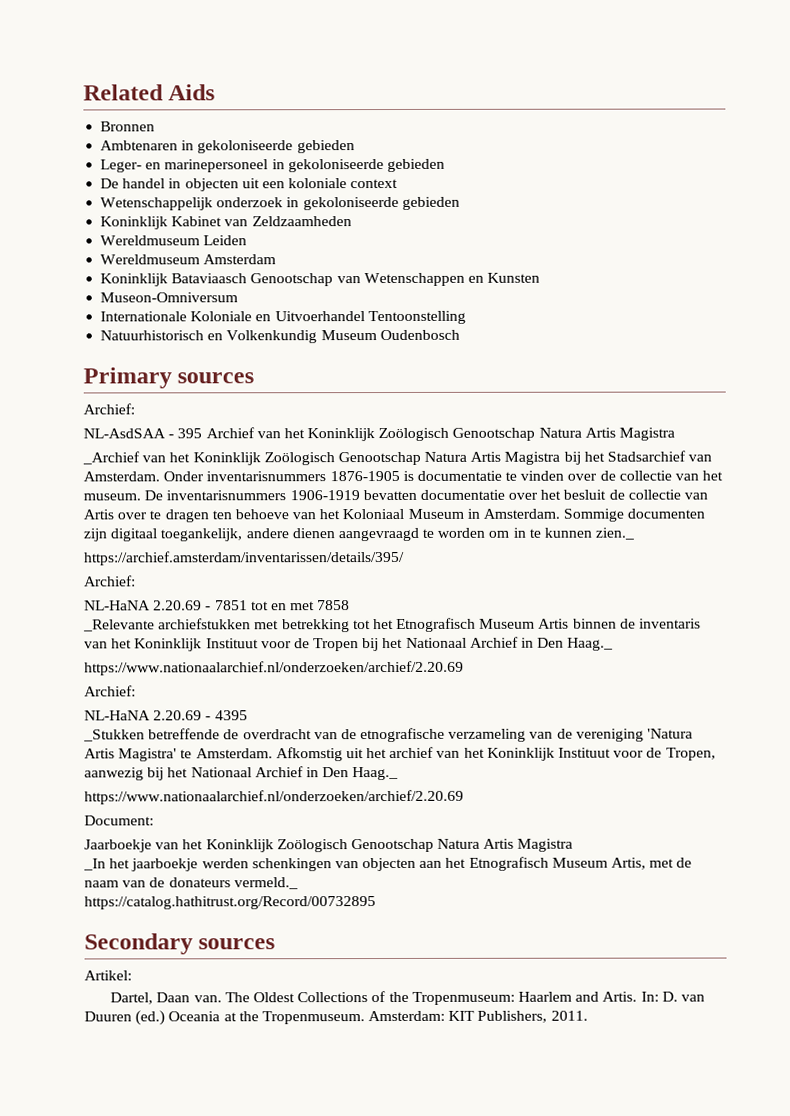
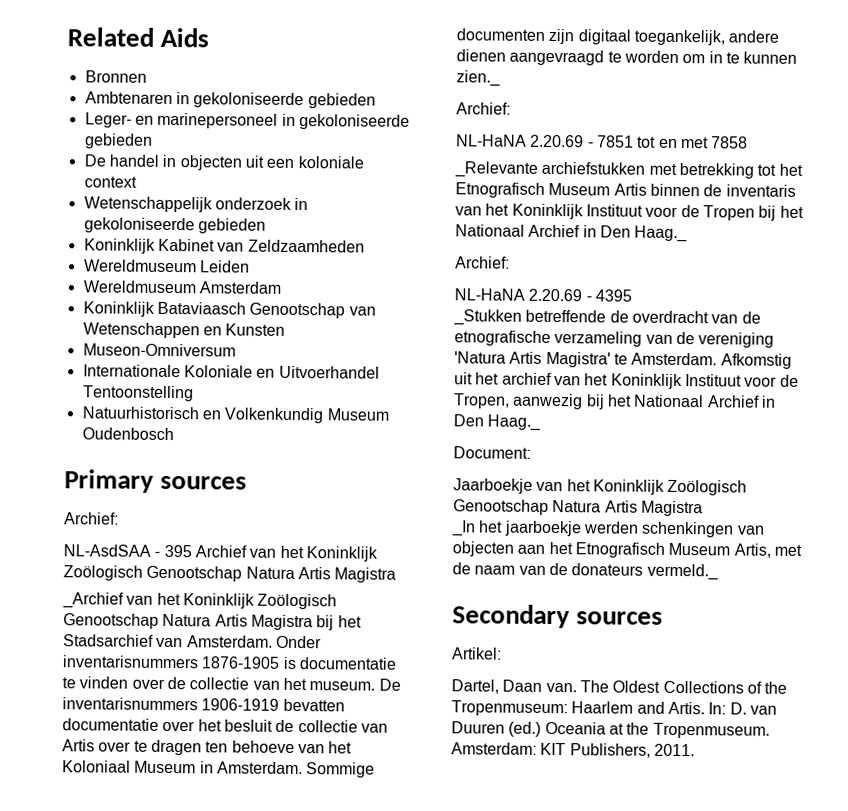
- https://archief.amsterdam/inventarissen/details/395/
  _Relevante archiefstukken met betrekking tot het Etnografisch Museum Artis binnen de inventaris van het Koninklijk Instituut voor de Tropen bij het Nationaal Archief in Den Haag._
- https://www.nationaalarchief.nl/onderzoeken/archief/2.20.69
  Afkomstig uit het archief van het Koninklijk Instituut voor de Tropen, aanwezig bij het Nationaal Archief in Den Haag._
- https://www.nationaalarchief.nl/onderzoeken/archief/2.20.69
- https://catalog.hathitrust.org/Record/00732895

